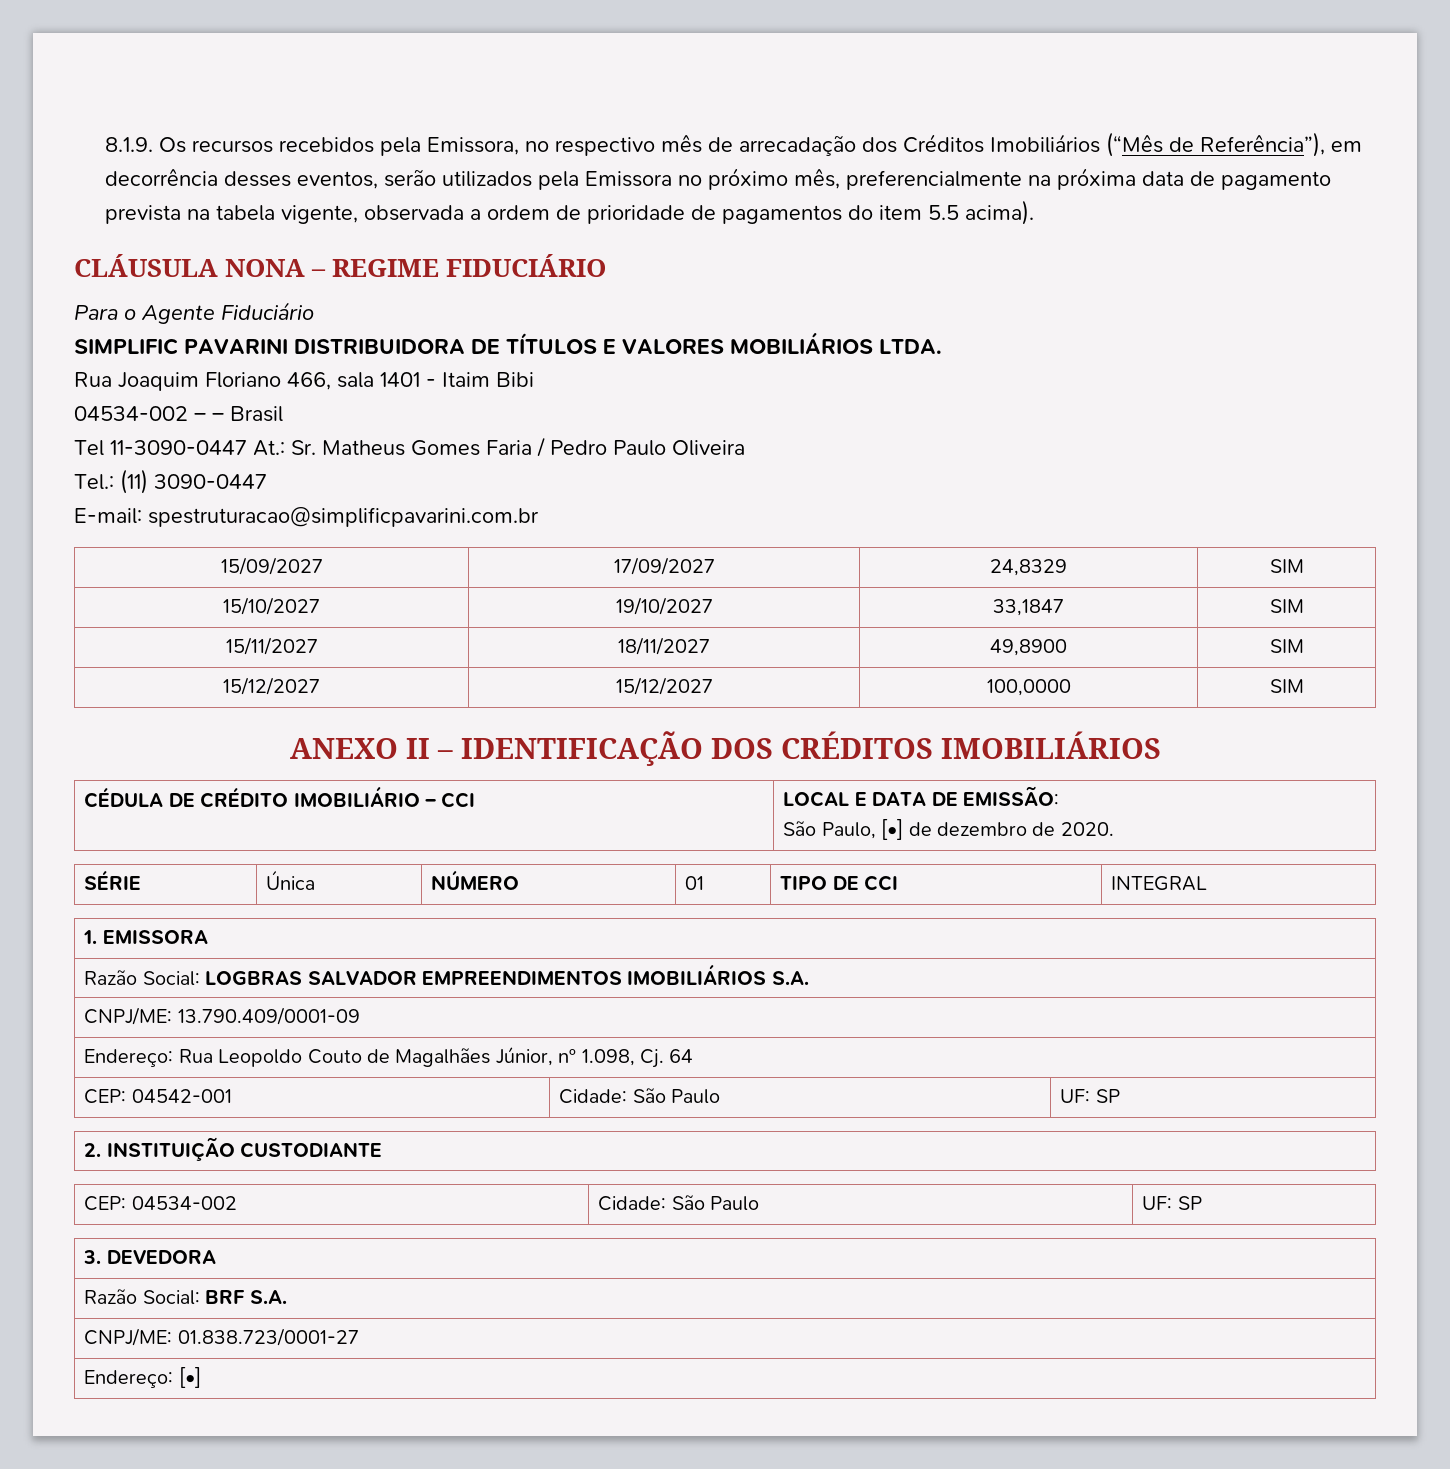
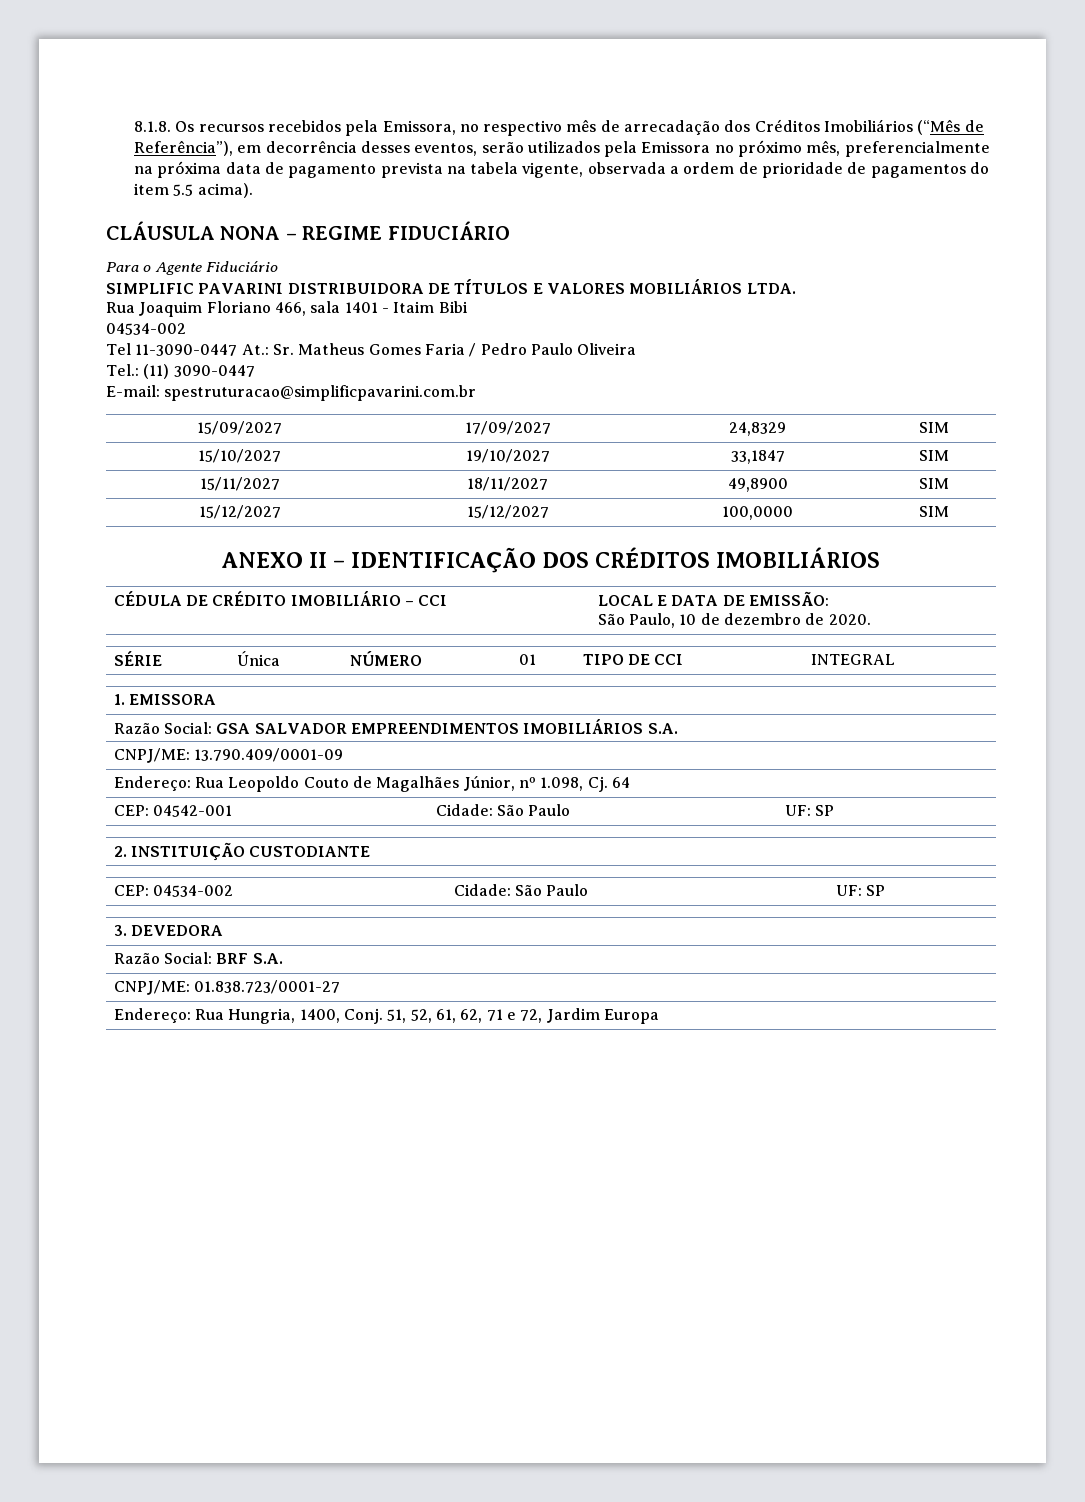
- 8.1.9. Os recursos recebidos pela Emissora, no respectivo mês de arrecadação dos Créditos Imobiliários (“Mês de Referência”), em decorrência desses eventos, serão utilizados pela Emissora no próximo mês, preferencialmente na próxima data de pagamento prevista na tabela vigente, observada a ordem de prioridade de pagamentos do item 5.5 acima).
+ 8.1.8. Os recursos recebidos pela Emissora, no respectivo mês de arrecadação dos Créditos Imobiliários (“Mês de Referência”), em decorrência desses eventos, serão utilizados pela Emissora no próximo mês, preferencialmente na próxima data de pagamento prevista na tabela vigente, observada a ordem de prioridade de pagamentos do item 5.5 acima).
  Rua Joaquim Floriano 466, sala 1401 - Itaim Bibi
- 04534-002 – – Brasil
+ 04534-002
  CÉDULA DE CRÉDITO IMOBILIÁRIO – CCI | LOCAL E DATA DE EMISSÃO:
- São Paulo, [•] de dezembro de 2020.
+ São Paulo, 10 de dezembro de 2020.
- Razão Social: LOGBRAS SALVADOR EMPREENDIMENTOS IMOBILIÁRIOS S.A.
+ Razão Social: GSA SALVADOR EMPREENDIMENTOS IMOBILIÁRIOS S.A.
- Endereço: [•]
+ Endereço: Rua Hungria, 1400, Conj. 51, 52, 61, 62, 71 e 72, Jardim Europa

